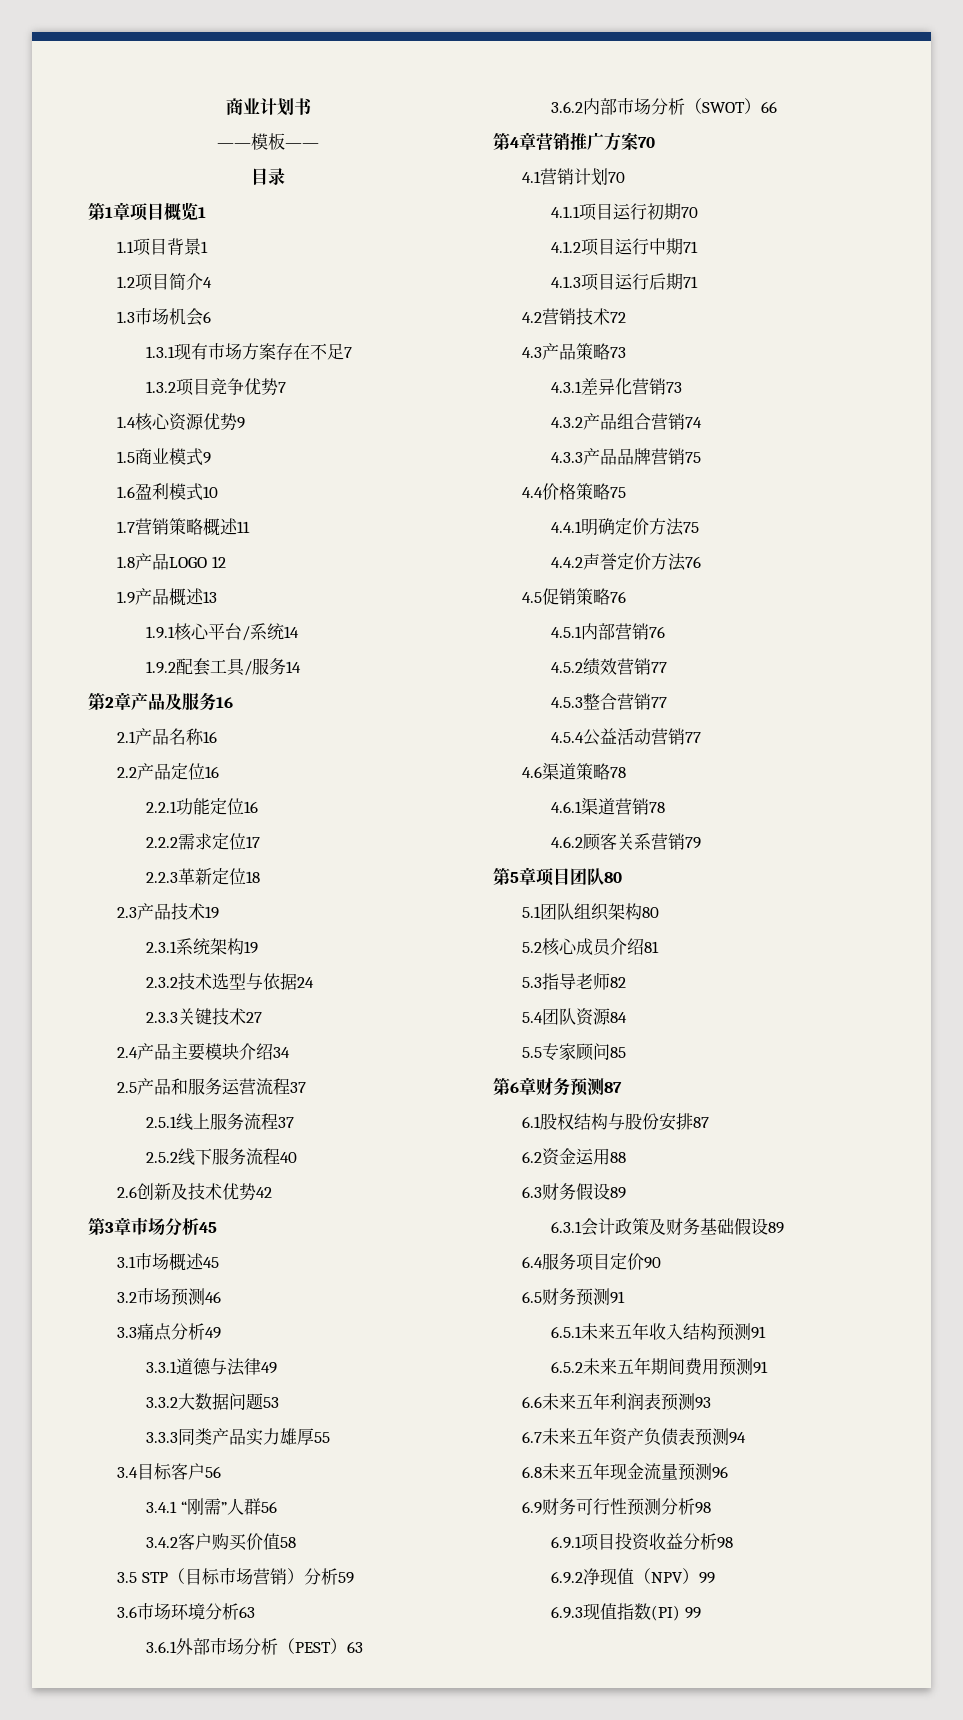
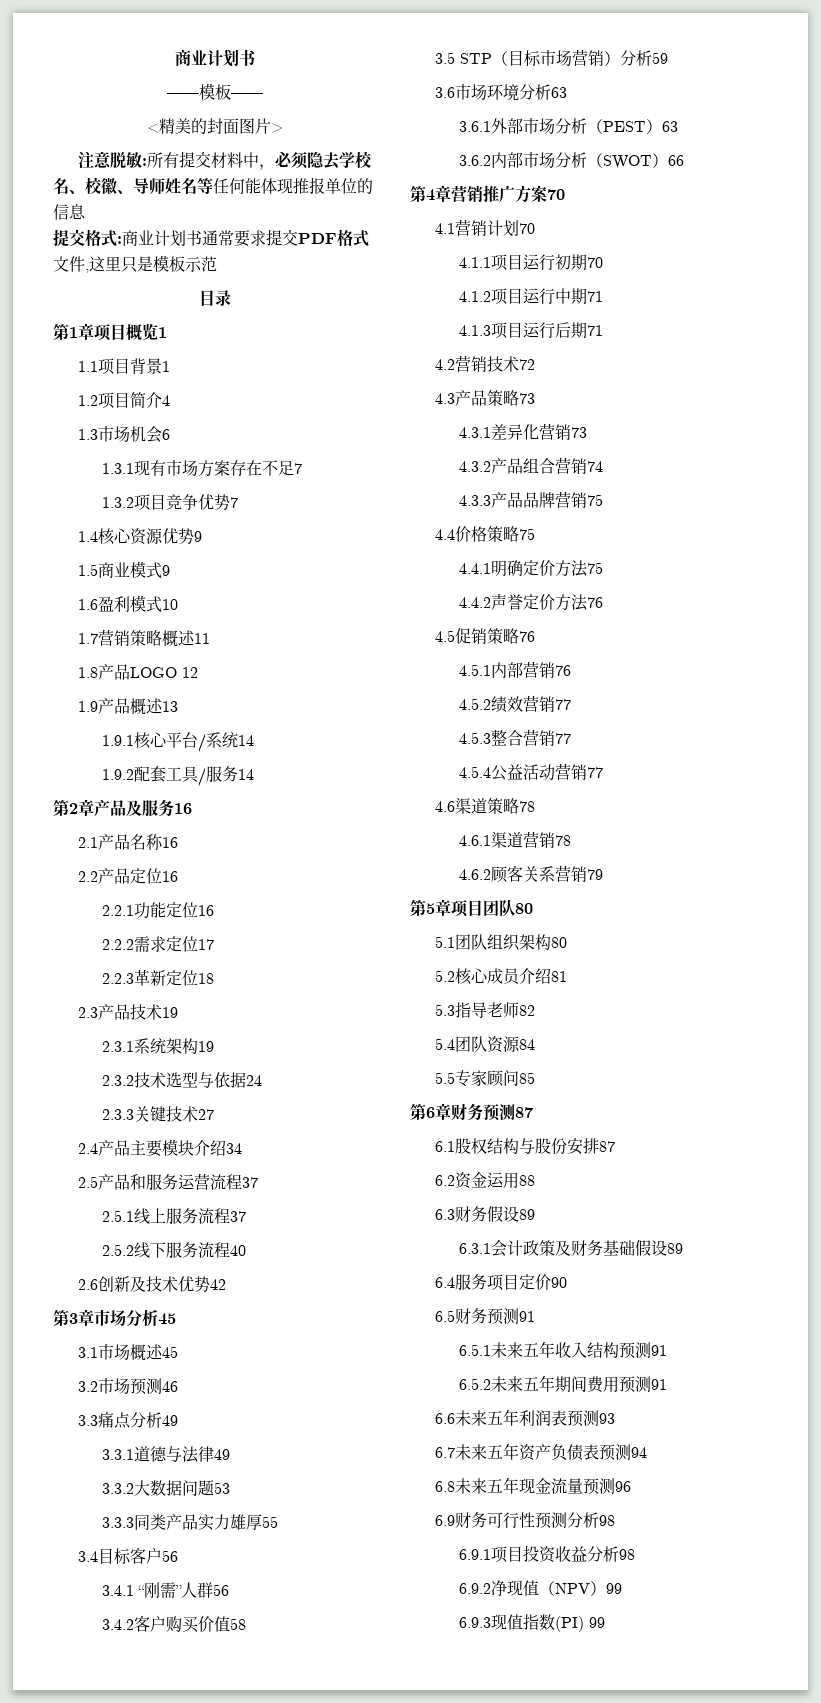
+ <精美的封面图片>
+ 注意脱敏:所有提交材料中，必须隐去学校名、校徽、导师姓名等任何能体现推报单位的信息
+ 提交格式:商业计划书通常要求提交PDF格式文件,这里只是模板示范

